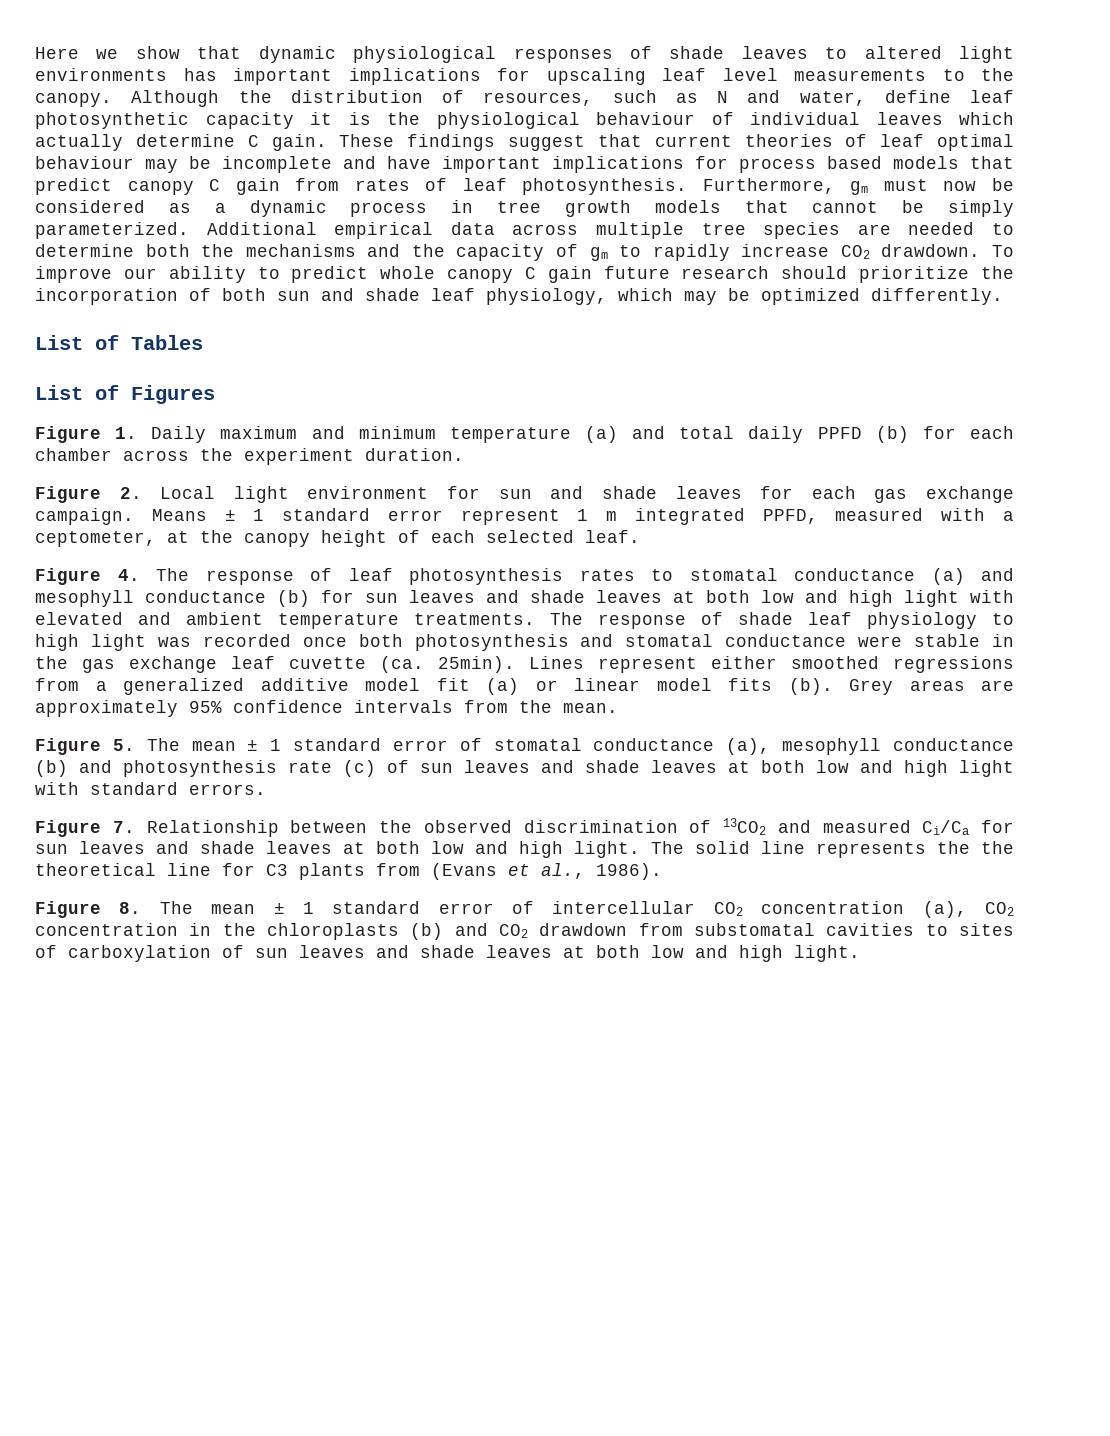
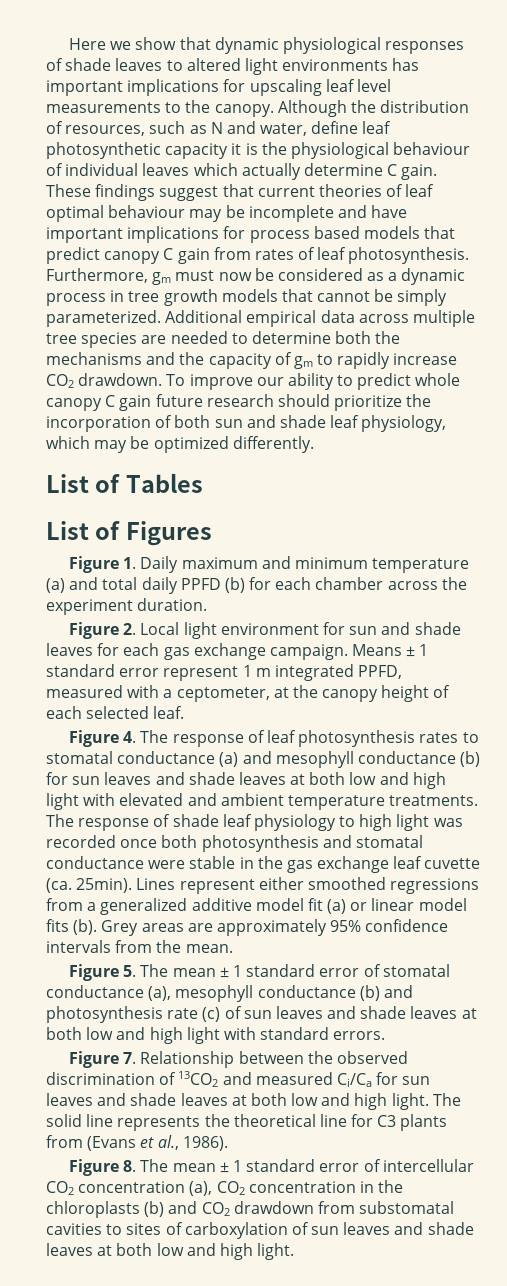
- The solid line represents the the theoretical line for C3 plants from (Evans et al., 1986).
+ The solid line represents the theoretical line for C3 plants from (Evans et al., 1986).

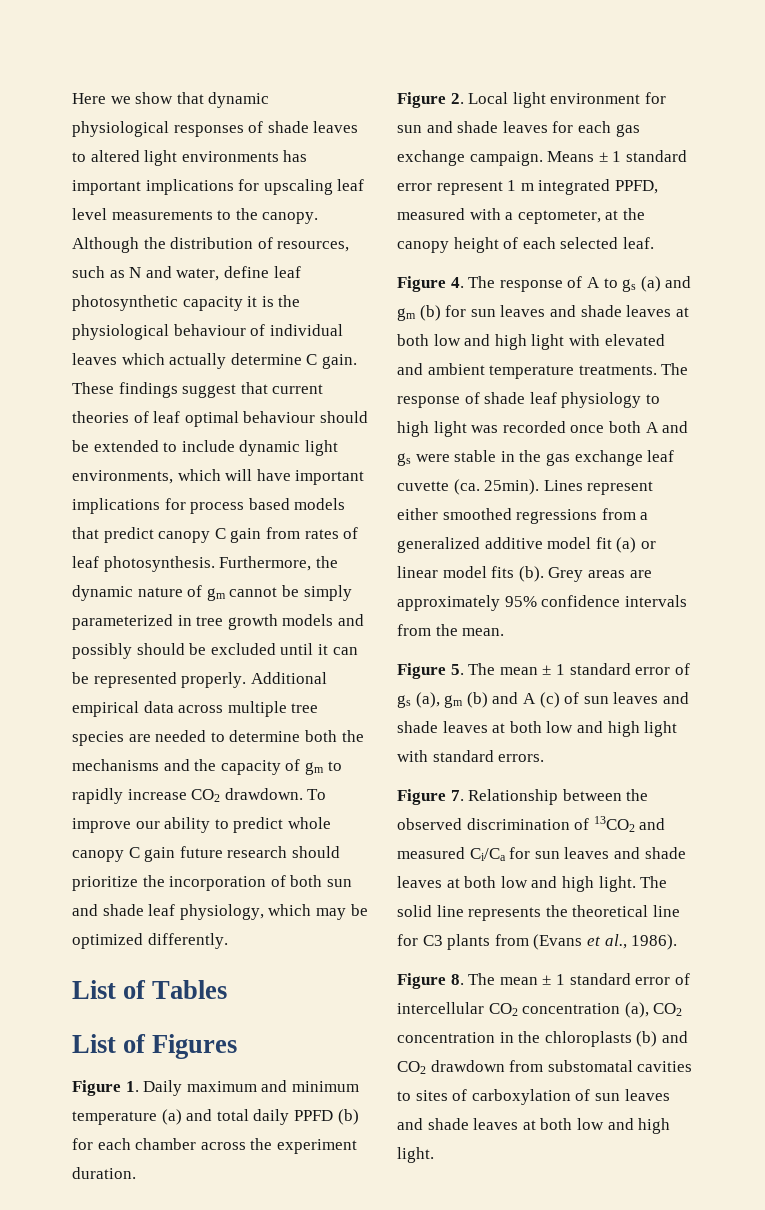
- These findings suggest that current theories of leaf optimal behaviour may be incomplete and have important implications for process based models that predict canopy C gain from rates of leaf photosynthesis.
+ These findings suggest that current theories of leaf optimal behaviour should be extended to include dynamic light environments, which will have important implications for process based models that predict canopy C gain from rates of leaf photosynthesis.
- Furthermore, gm must now be considered as a dynamic process in tree growth models that cannot be simply parameterized.
+ Furthermore, the dynamic nature of gm cannot be simply parameterized in tree growth models and possibly should be excluded until it can be represented properly.
- Figure 4. The response of leaf photosynthesis rates to stomatal conductance (a) and mesophyll conductance (b) for sun leaves and shade leaves at both low and high light with elevated and ambient temperature treatments.
+ Figure 4. The response of A to gs (a) and gm (b) for sun leaves and shade leaves at both low and high light with elevated and ambient temperature treatments.
- The response of shade leaf physiology to high light was recorded once both photosynthesis and stomatal conductance were stable in the gas exchange leaf cuvette (ca. 25min).
+ The response of shade leaf physiology to high light was recorded once both A and gs were stable in the gas exchange leaf cuvette (ca. 25min).
- Figure 5. The mean ± 1 standard error of stomatal conductance (a), mesophyll conductance (b) and photosynthesis rate (c) of sun leaves and shade leaves at both low and high light with standard errors.
+ Figure 5. The mean ± 1 standard error of gs (a), gm (b) and A (c) of sun leaves and shade leaves at both low and high light with standard errors.

